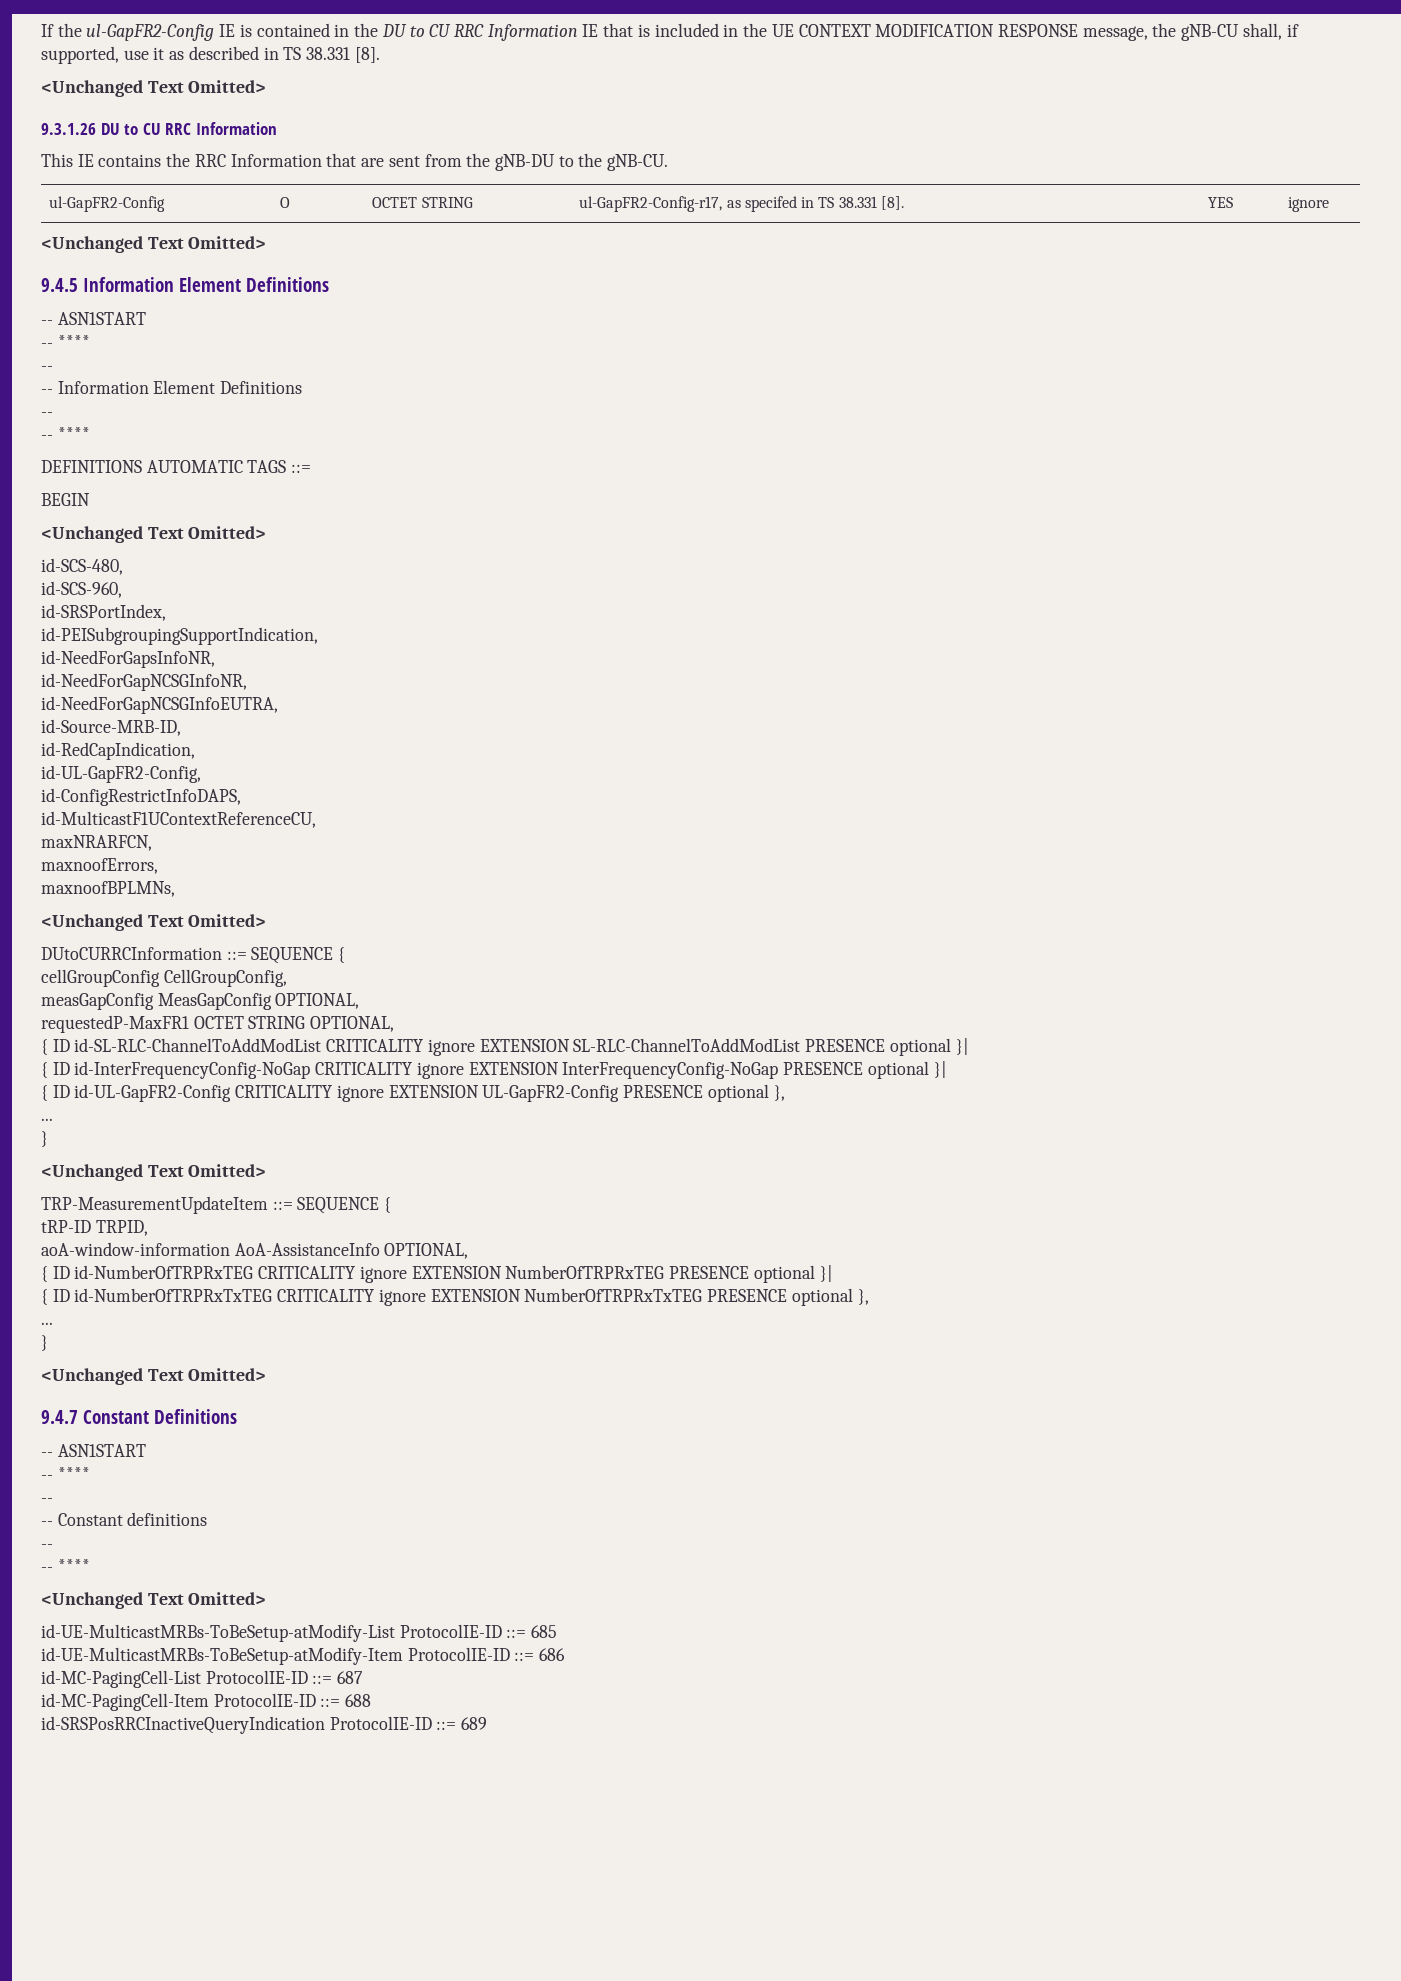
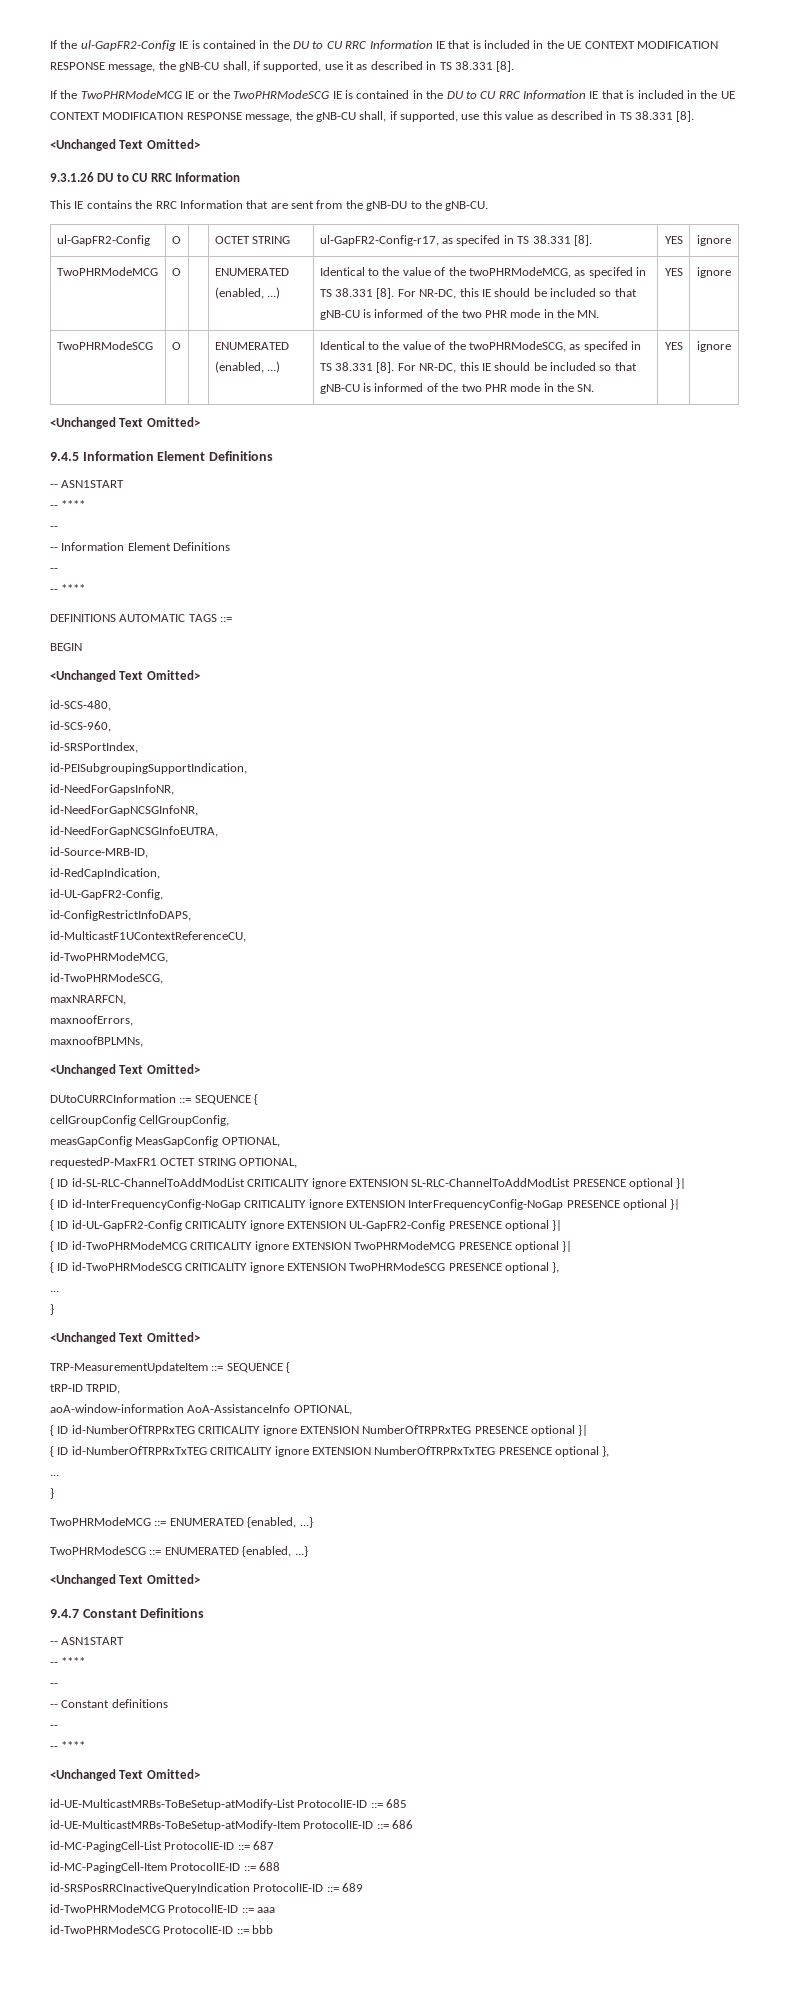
+ If the TwoPHRModeMCG IE or the TwoPHRModeSCG IE is contained in the DU to CU RRC Information IE that is included in the UE CONTEXT MODIFICATION RESPONSE message, the gNB-CU shall, if supported, use this value as described in TS 38.331 [8].
+ TwoPHRModeMCG | O | | ENUMERATED (enabled, ...) | Identical to the value of the twoPHRModeMCG, as specifed in TS 38.331 [8]. For NR-DC, this IE should be included so that gNB-CU is informed of the two PHR mode in the MN. | YES | ignore
+ TwoPHRModeSCG | O | | ENUMERATED (enabled, ...) | Identical to the value of the twoPHRModeSCG, as specifed in TS 38.331 [8]. For NR-DC, this IE should be included so that gNB-CU is informed of the two PHR mode in the SN. | YES | ignore
+ id-TwoPHRModeMCG,
+ id-TwoPHRModeSCG,
- { ID id-UL-GapFR2-Config CRITICALITY ignore EXTENSION UL-GapFR2-Config PRESENCE optional },
+ { ID id-UL-GapFR2-Config CRITICALITY ignore EXTENSION UL-GapFR2-Config PRESENCE optional }|
+ { ID id-TwoPHRModeMCG CRITICALITY ignore EXTENSION TwoPHRModeMCG PRESENCE optional }|
+ { ID id-TwoPHRModeSCG CRITICALITY ignore EXTENSION TwoPHRModeSCG PRESENCE optional },
+ TwoPHRModeMCG ::= ENUMERATED {enabled, ...}
+ TwoPHRModeSCG ::= ENUMERATED {enabled, ...}
+ id-TwoPHRModeMCG ProtocolIE-ID ::= aaa
+ id-TwoPHRModeSCG ProtocolIE-ID ::= bbb

